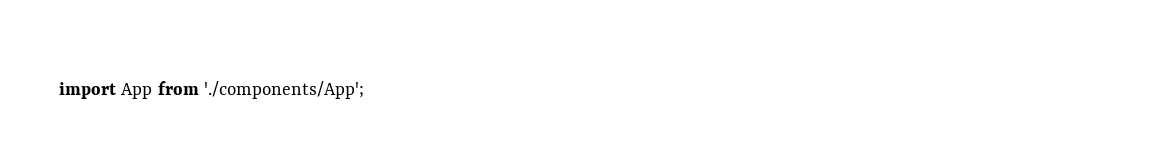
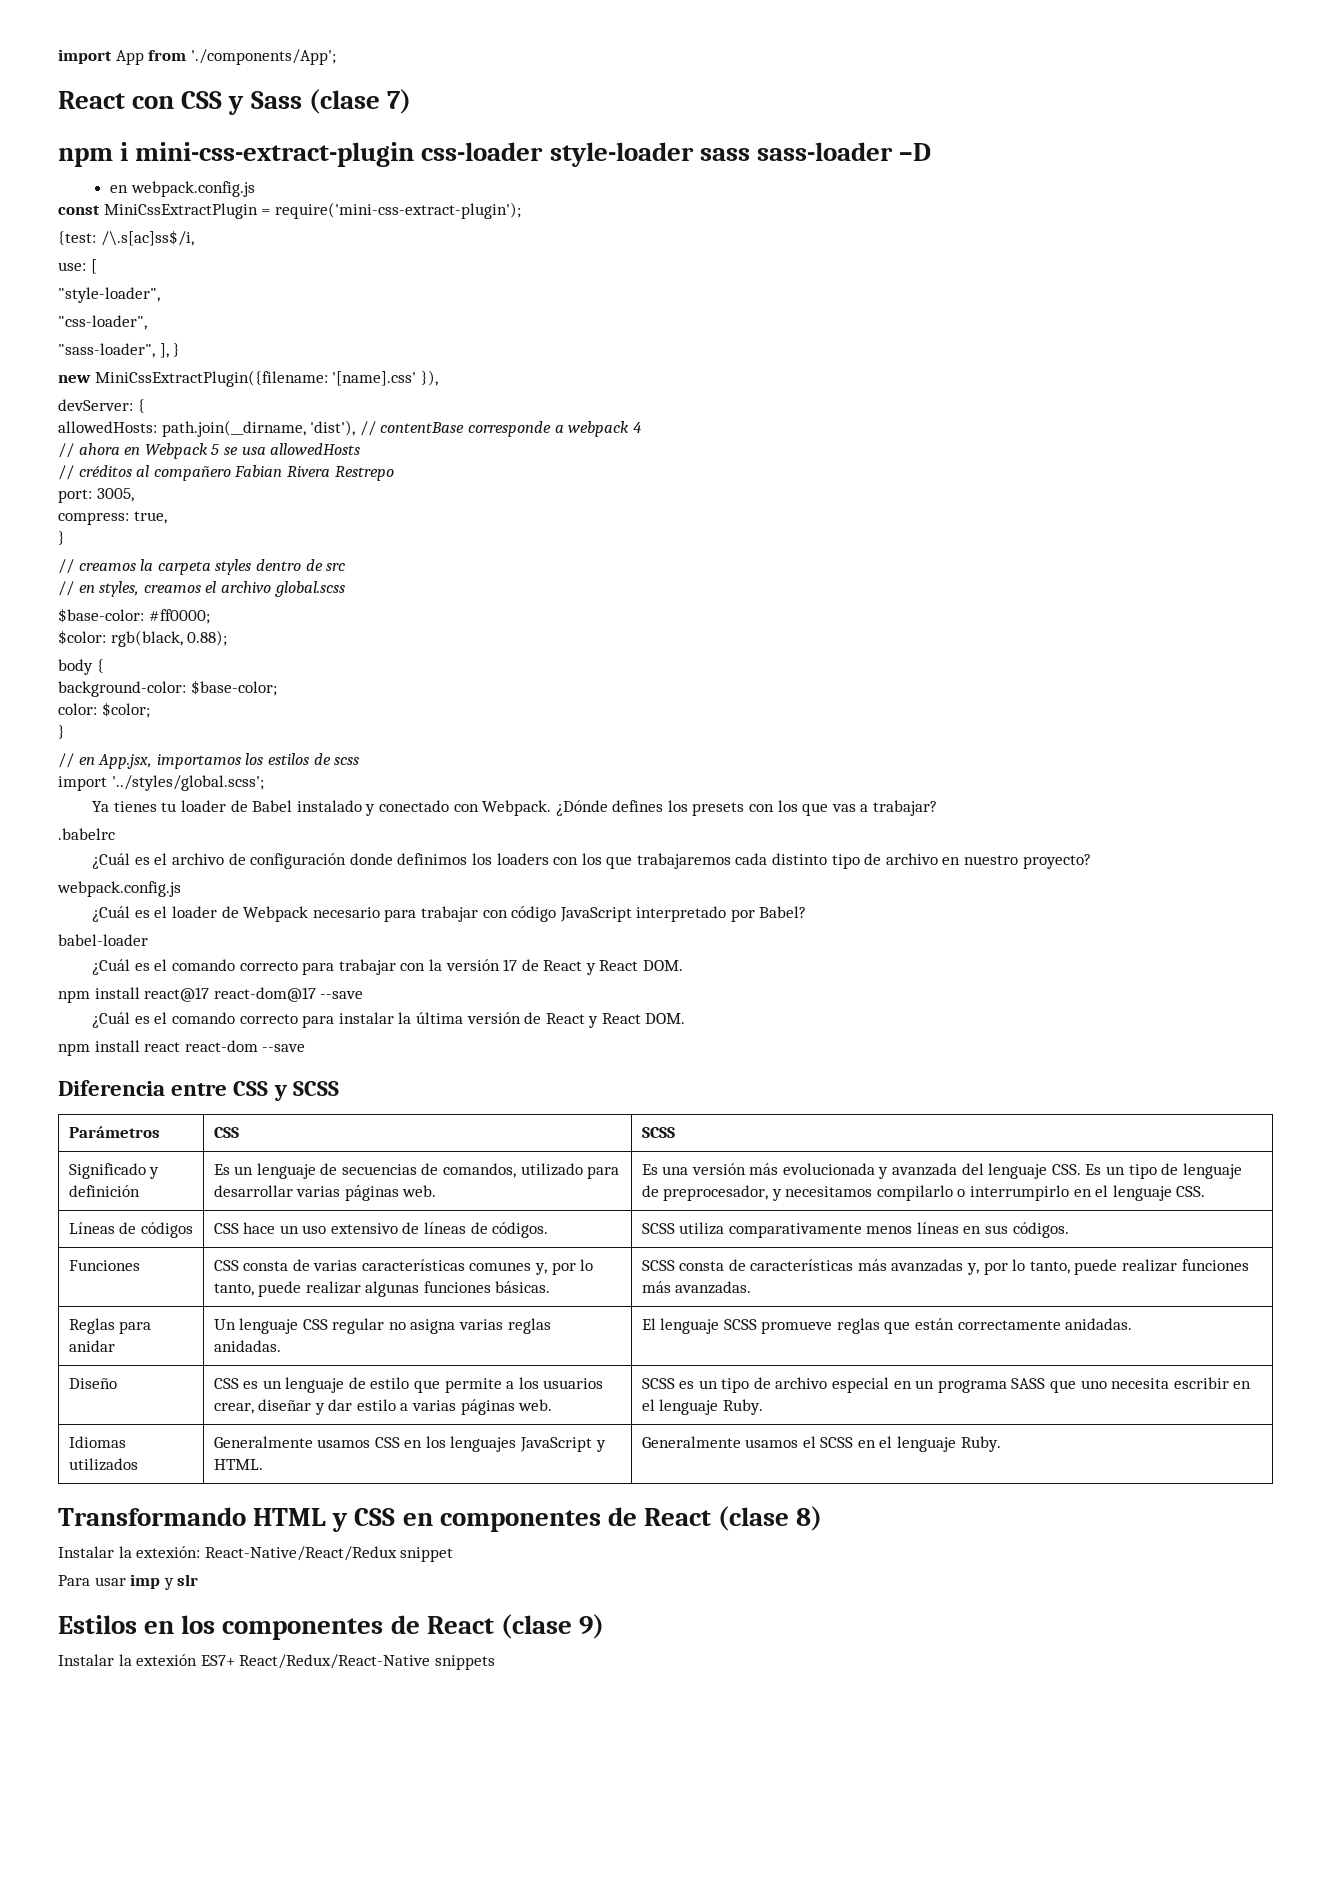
+ React con CSS y Sass (clase 7)
+ npm i mini-css-extract-plugin css-loader style-loader sass sass-loader –D
+ en webpack.config.js
+ const MiniCssExtractPlugin = require('mini-css-extract-plugin');
+ {test: /\.s[ac]ss$/i,
+ use: [
+ "style-loader",
+ "css-loader",
+ "sass-loader", ], }
+ new MiniCssExtractPlugin({filename: '[name].css' }),
+ devServer: {
+ allowedHosts: path.join(__dirname, 'dist'), // contentBase corresponde a webpack 4
+ // ahora en Webpack 5 se usa allowedHosts
+ // créditos al compañero Fabian Rivera Restrepo
+ port: 3005,
+ compress: true,
+ }
+ // creamos la carpeta styles dentro de src
+ // en styles, creamos el archivo global.scss
+ $base-color: #ff0000;
+ $color: rgb(black, 0.88);
+ body {
+ background-color: $base-color;
+ color: $color;
+ }
+ // en App.jsx, importamos los estilos de scss
+ import '../styles/global.scss';
+ Ya tienes tu loader de Babel instalado y conectado con Webpack. ¿Dónde defines los presets con los que vas a trabajar?
+ .babelrc
+ ¿Cuál es el archivo de configuración donde definimos los loaders con los que trabajaremos cada distinto tipo de archivo en nuestro proyecto?
+ webpack.config.js
+ ¿Cuál es el loader de Webpack necesario para trabajar con código JavaScript interpretado por Babel?
+ babel-loader
+ ¿Cuál es el comando correcto para trabajar con la versión 17 de React y React DOM.
+ npm install react@17 react-dom@17 --save
+ ¿Cuál es el comando correcto para instalar la última versión de React y React DOM.
+ npm install react react-dom --save
+ Diferencia entre CSS y SCSS
+ Parámetros | CSS | SCSS
+ Significado y definición | Es un lenguaje de secuencias de comandos, utilizado para desarrollar varias páginas web. | Es una versión más evolucionada y avanzada del lenguaje CSS. Es un tipo de lenguaje de preprocesador, y necesitamos compilarlo o interrumpirlo en el lenguaje CSS.
+ Líneas de códigos | CSS hace un uso extensivo de líneas de códigos. | SCSS utiliza comparativamente menos líneas en sus códigos.
+ Funciones | CSS consta de varias características comunes y, por lo tanto, puede realizar algunas funciones básicas. | SCSS consta de características más avanzadas y, por lo tanto, puede realizar funciones más avanzadas.
+ Reglas para anidar | Un lenguaje CSS regular no asigna varias reglas anidadas. | El lenguaje SCSS promueve reglas que están correctamente anidadas.
+ Diseño | CSS es un lenguaje de estilo que permite a los usuarios crear, diseñar y dar estilo a varias páginas web. | SCSS es un tipo de archivo especial en un programa SASS que uno necesita escribir en el lenguaje Ruby.
+ Idiomas utilizados | Generalmente usamos CSS en los lenguajes JavaScript y HTML. | Generalmente usamos el SCSS en el lenguaje Ruby.
+ Transformando HTML y CSS en componentes de React (clase 8)
+ Instalar la extexión: React-Native/React/Redux snippet
+ Para usar imp y slr
+ Estilos en los componentes de React (clase 9)
+ Instalar la extexión ES7+ React/Redux/React-Native snippets

